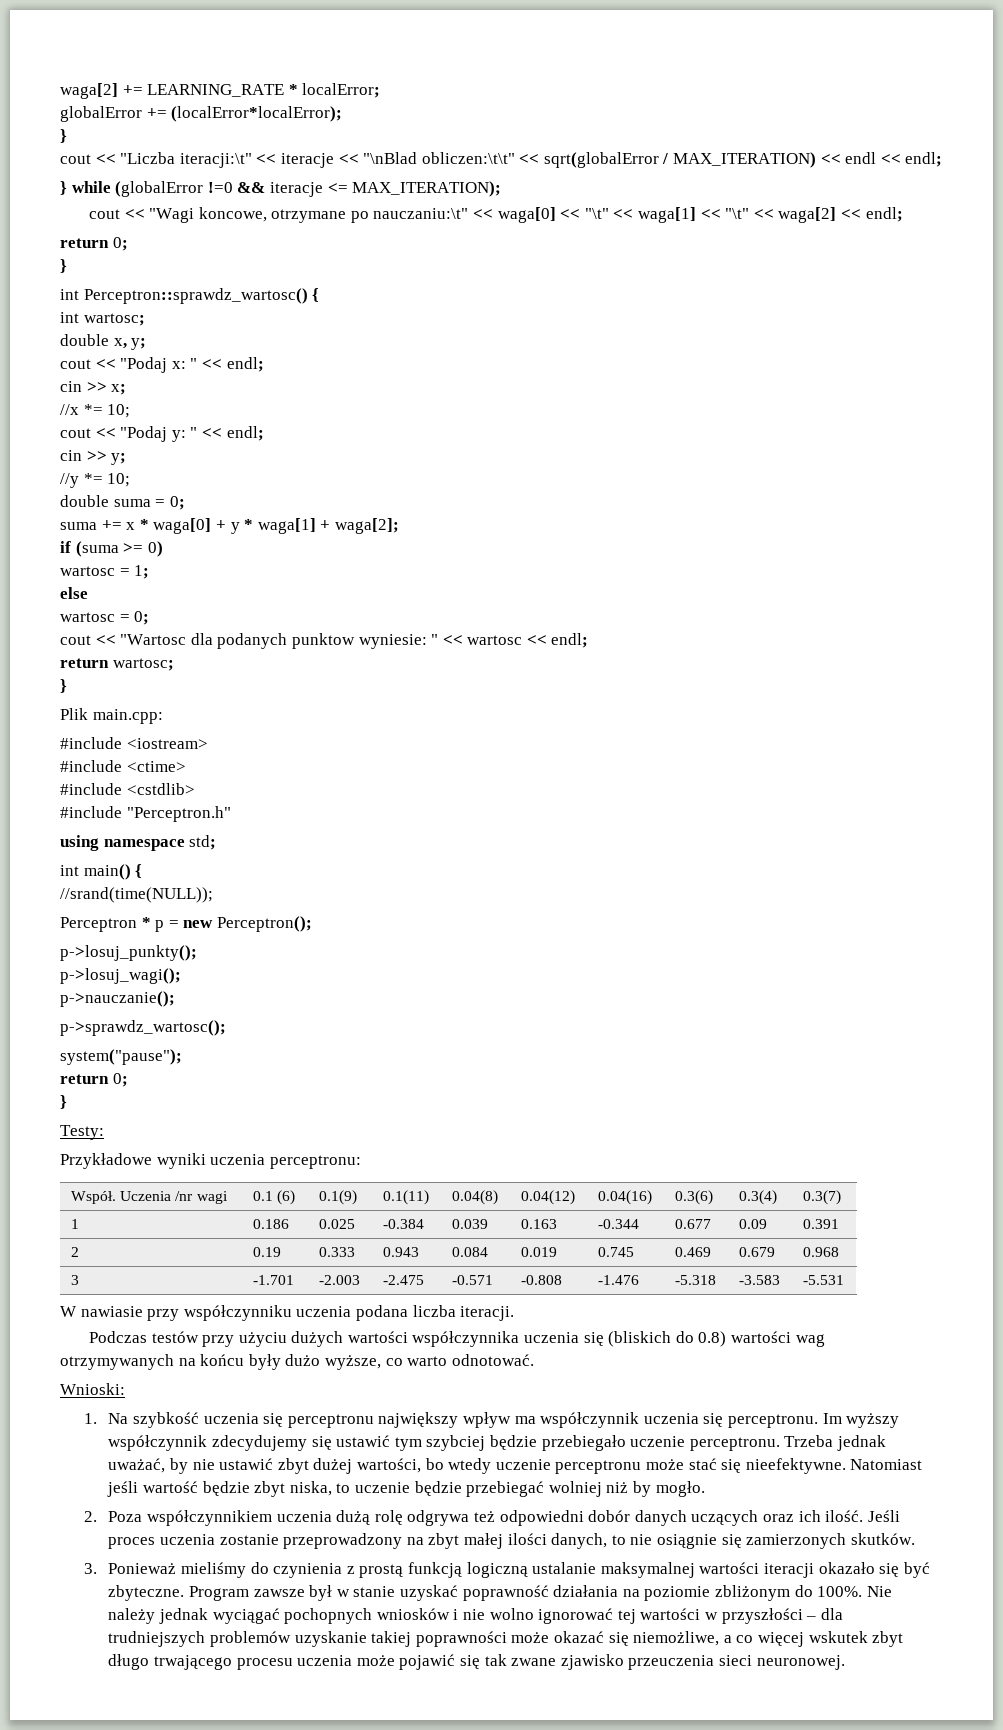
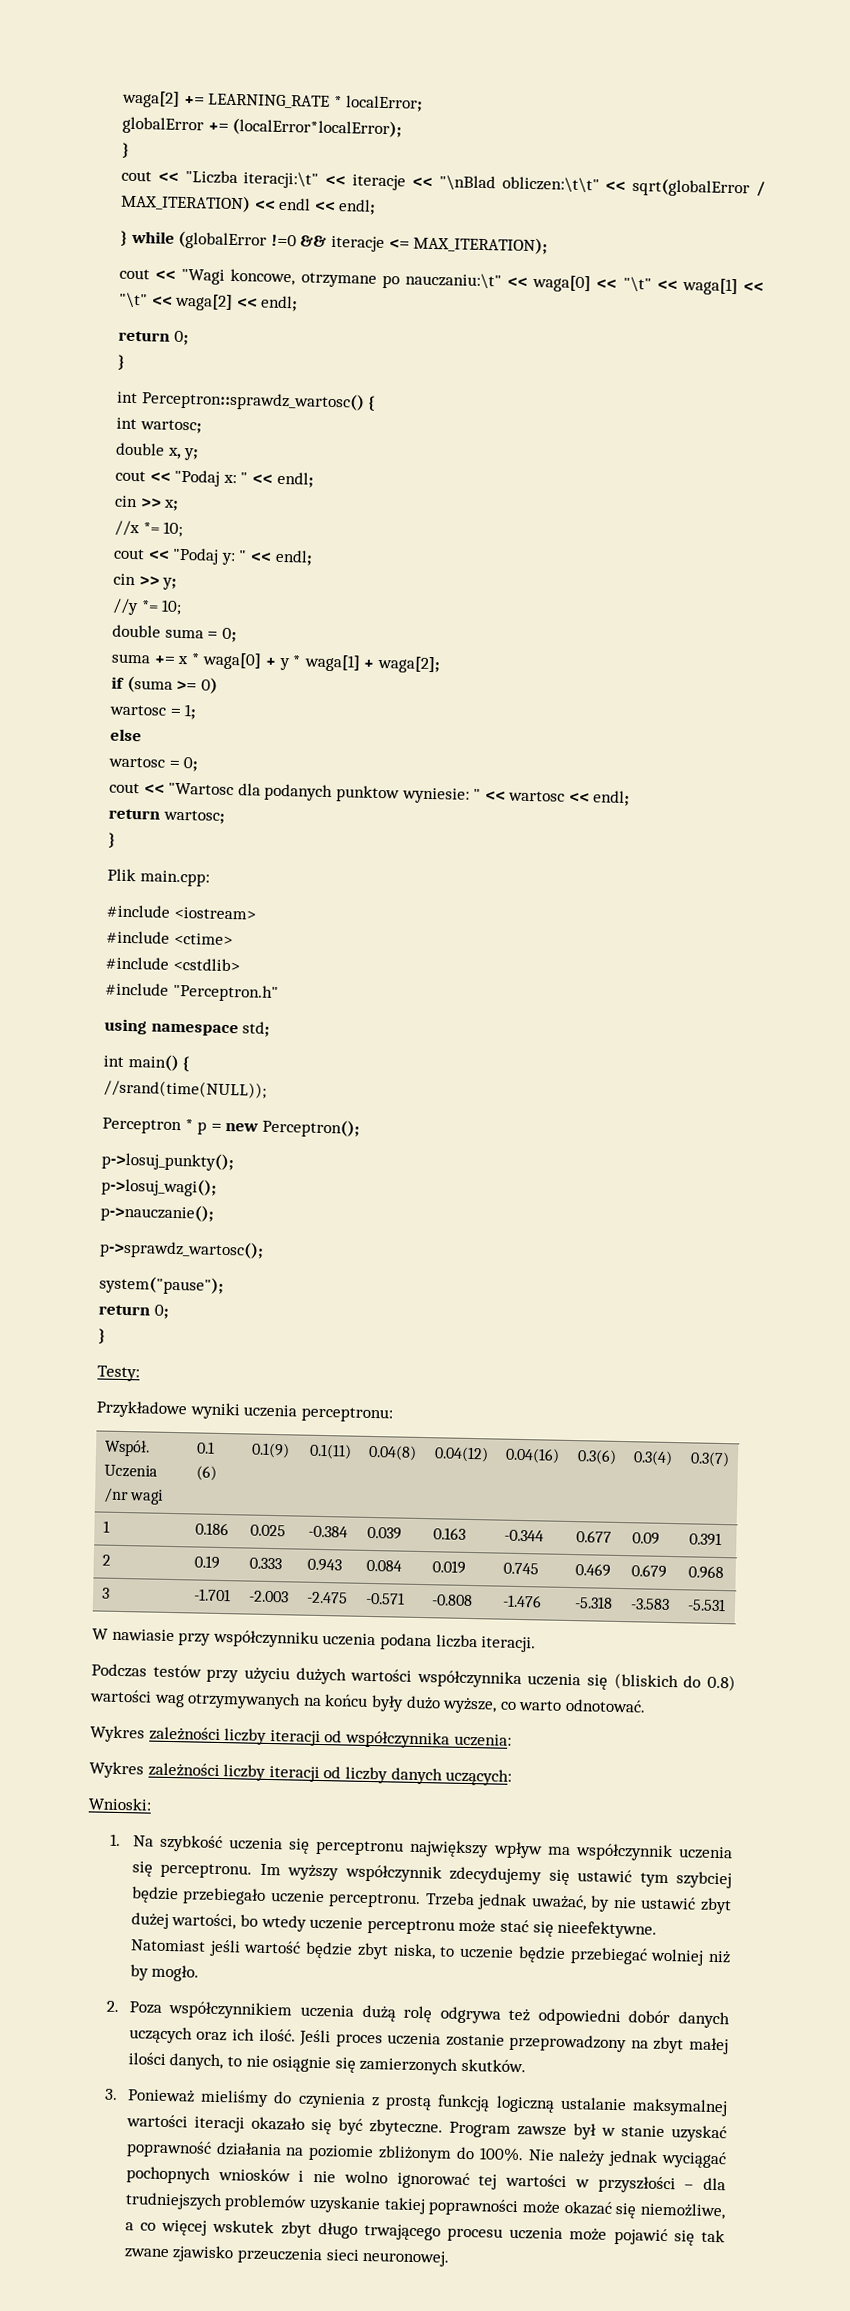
+ Wykres zależności liczby iteracji od współczynnika uczenia:
+ Wykres zależności liczby iteracji od liczby danych uczących:

